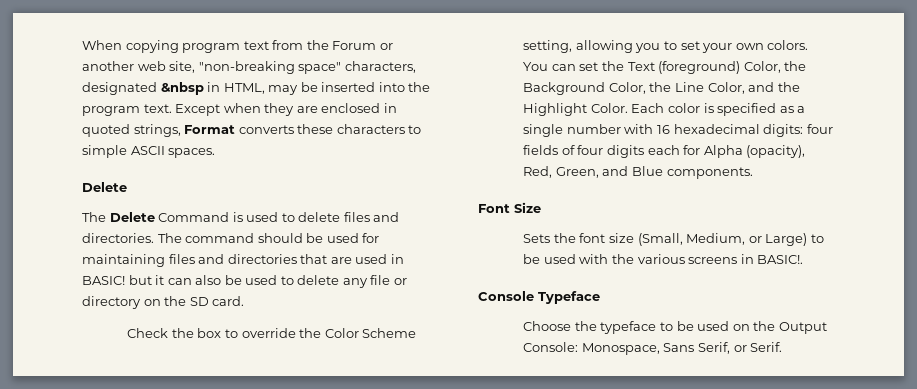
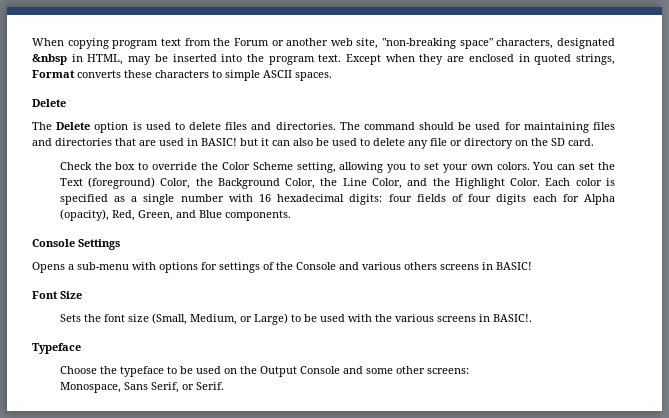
- The Delete Command is used to delete files and directories.
+ The Delete option is used to delete files and directories.
+ Console Settings
+ Opens a sub-menu with options for settings of the Console and various others screens in BASIC!
- Console Typeface
+ Typeface
- Choose the typeface to be used on the Output Console: Monospace, Sans Serif, or Serif.
+ Choose the typeface to be used on the Output Console and some other screens:
+ Monospace, Sans Serif, or Serif.

